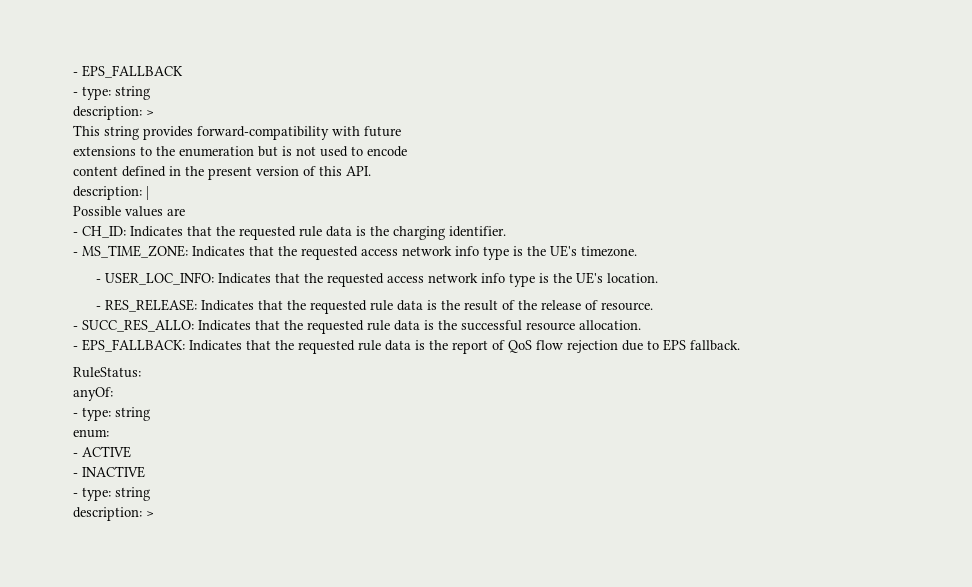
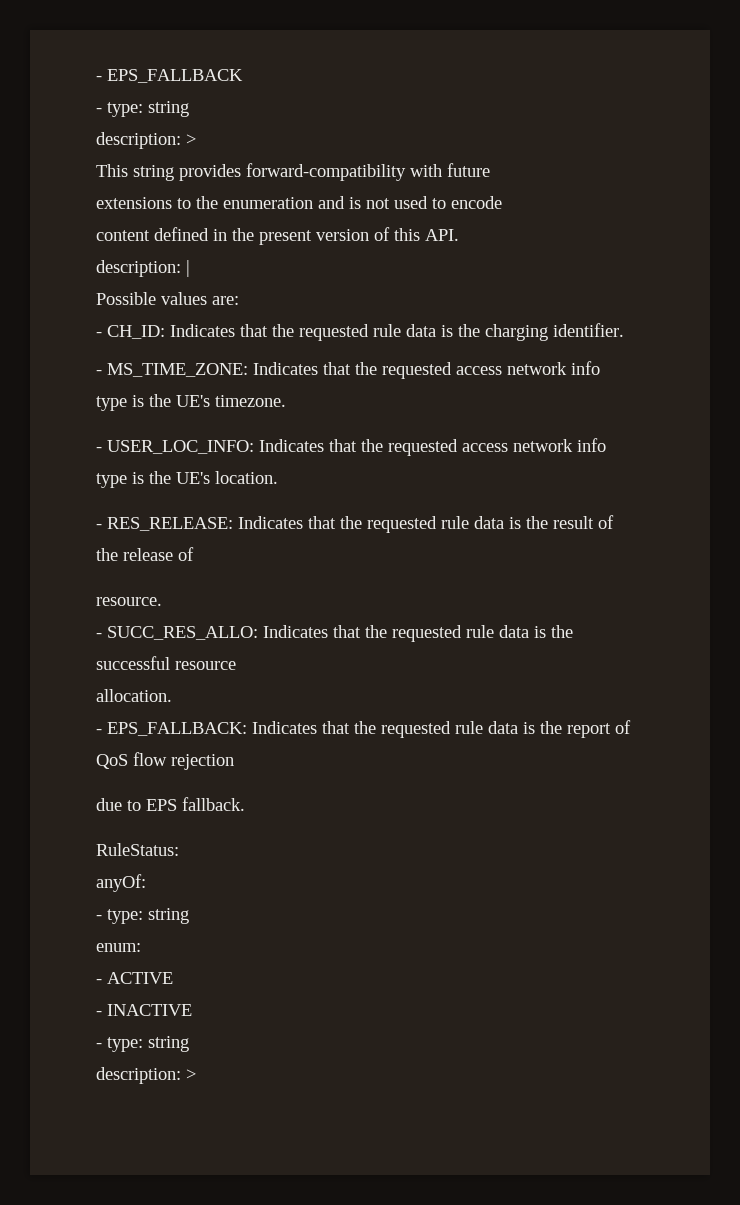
- extensions to the enumeration but is not used to encode
+ extensions to the enumeration and is not used to encode
- Possible values are
+ Possible values are:
- - RES_RELEASE: Indicates that the requested rule data is the result of the release of resource.
+ - RES_RELEASE: Indicates that the requested rule data is the result of the release of
+ resource.
- - SUCC_RES_ALLO: Indicates that the requested rule data is the successful resource allocation.
+ - SUCC_RES_ALLO: Indicates that the requested rule data is the successful resource
+ allocation.
- - EPS_FALLBACK: Indicates that the requested rule data is the report of QoS flow rejection due to EPS fallback.
+ - EPS_FALLBACK: Indicates that the requested rule data is the report of QoS flow rejection
+ due to EPS fallback.

